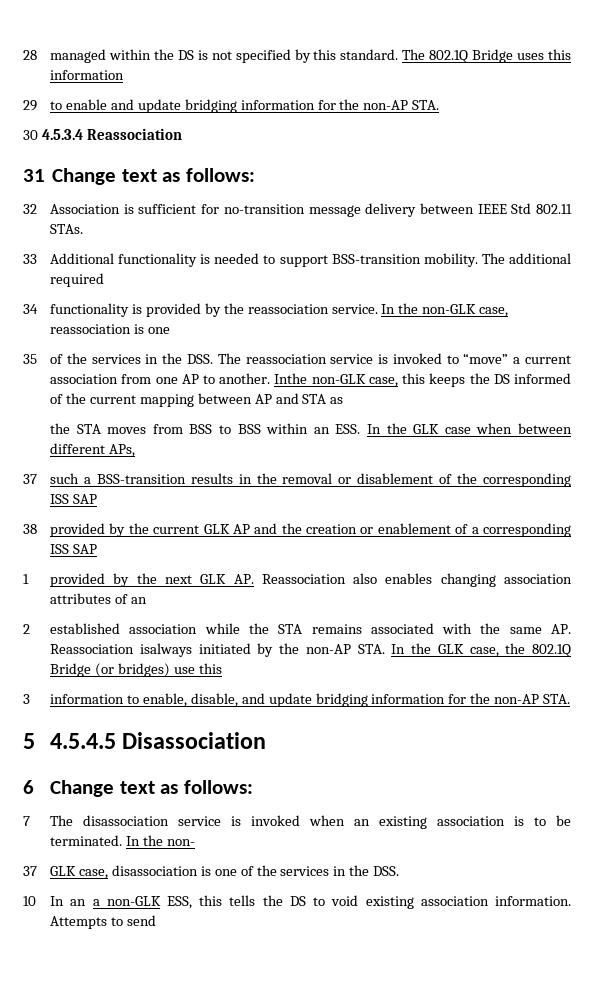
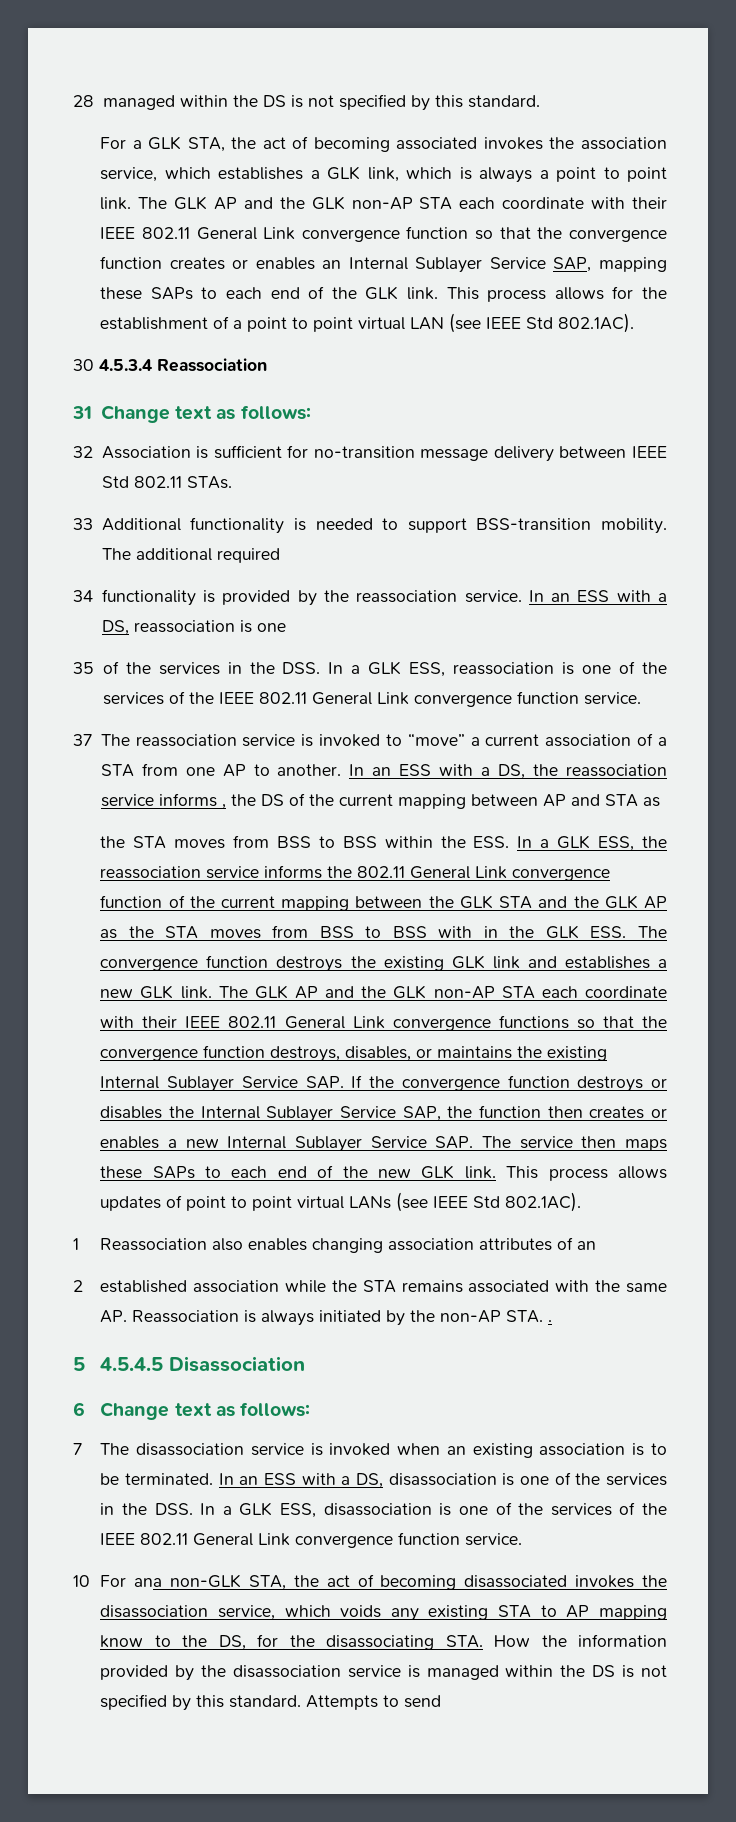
- 28 managed within the DS is not specified by this standard. The 802.1Q Bridge uses this information
- 29 to enable and update bridging information for the non-AP STA.
+ 28 managed within the DS is not specified by this standard.
+ For a GLK STA, the act of becoming associated invokes the association service, which establishes a GLK link, which is always a point to point link. The GLK AP and the GLK non-AP STA each coordinate with their IEEE 802.11 General Link convergence function so that the convergence function creates or enables an Internal Sublayer Service SAP, mapping these SAPs to each end of the GLK link. This process allows for the establishment of a point to point virtual LAN (see IEEE Std 802.1AC).
- In the non-GLK case, reassociation is one
+ In an ESS with a DS, reassociation is one
- 35 of the services in the DSS. The reassociation service is invoked to “move” a current association from one AP to another.
+ 35 of the services in the DSS. In a GLK ESS, reassociation is one of the services of the IEEE 802.11 General Link convergence function service.
+ 37 The reassociation service is invoked to “move” a current association of a STA from one AP to another.
- Inthe non-GLK case, this keeps the DS informed of the current mapping between AP and STA as
+ In an ESS with a DS, the reassociation service informs , the DS of the current mapping between AP and STA as
- the STA moves from BSS to BSS within an ESS. In the GLK case when between different APs,
- 37 such a BSS-transition results in the removal or disablement of the corresponding ISS SAP
- 38 provided by the current GLK AP and the creation or enablement of a corresponding ISS SAP
- 1 provided by the next GLK AP. Reassociation also enables changing association attributes of an
+ the STA moves from BSS to BSS within the ESS. In a GLK ESS, the reassociation service informs the 802.11 General Link convergence function of the current mapping between the GLK STA and the GLK AP as the STA moves from BSS to BSS with in the GLK ESS. The convergence function destroys the existing GLK link and establishes a new GLK link. The GLK AP and the GLK non-AP STA each coordinate with their IEEE 802.11 General Link convergence functions so that the convergence function destroys, disables, or maintains the existing Internal Sublayer Service SAP. If the convergence function destroys or disables the Internal Sublayer Service SAP, the function then creates or enables a new Internal Sublayer Service SAP. The service then maps these SAPs to each end of the new GLK link. This process allows updates of point to point virtual LANs (see IEEE Std 802.1AC).
+ 1 Reassociation also enables changing association attributes of an
- 2 established association while the STA remains associated with the same AP. Reassociation isalways initiated by the non-AP STA. In the GLK case, the 802.1Q Bridge (or bridges) use this
- 3 information to enable, disable, and update bridging information for the non-AP STA.
+ 2 established association while the STA remains associated with the same AP. Reassociation is always initiated by the non-AP STA. .
- In the non-
- 37 GLK case, disassociation is one of the services in the DSS.
- 10 In an a non-GLK ESS, this tells the DS to void existing association information.
+ In an ESS with a DS, disassociation is one of the services in the DSS. In a GLK ESS, disassociation is one of the services of the IEEE 802.11 General Link convergence function service.
+ 10 For ana non-GLK STA, the act of becoming disassociated invokes the disassociation service, which voids any existing STA to AP mapping know to the DS, for the disassociating STA. How the information provided by the disassociation service is managed within the DS is not specified by this standard.

